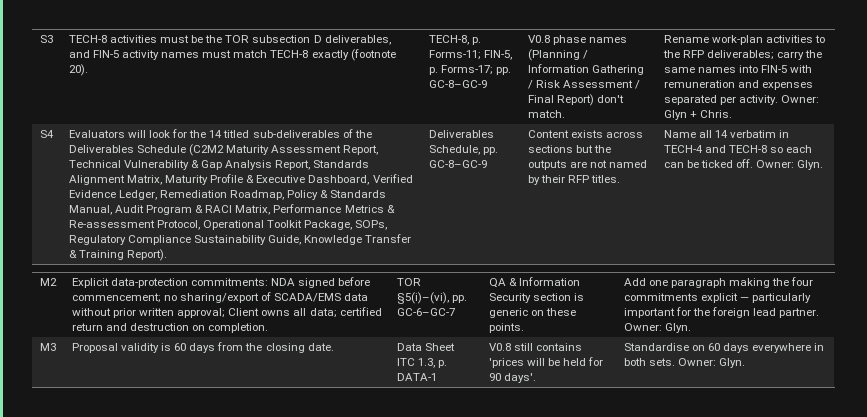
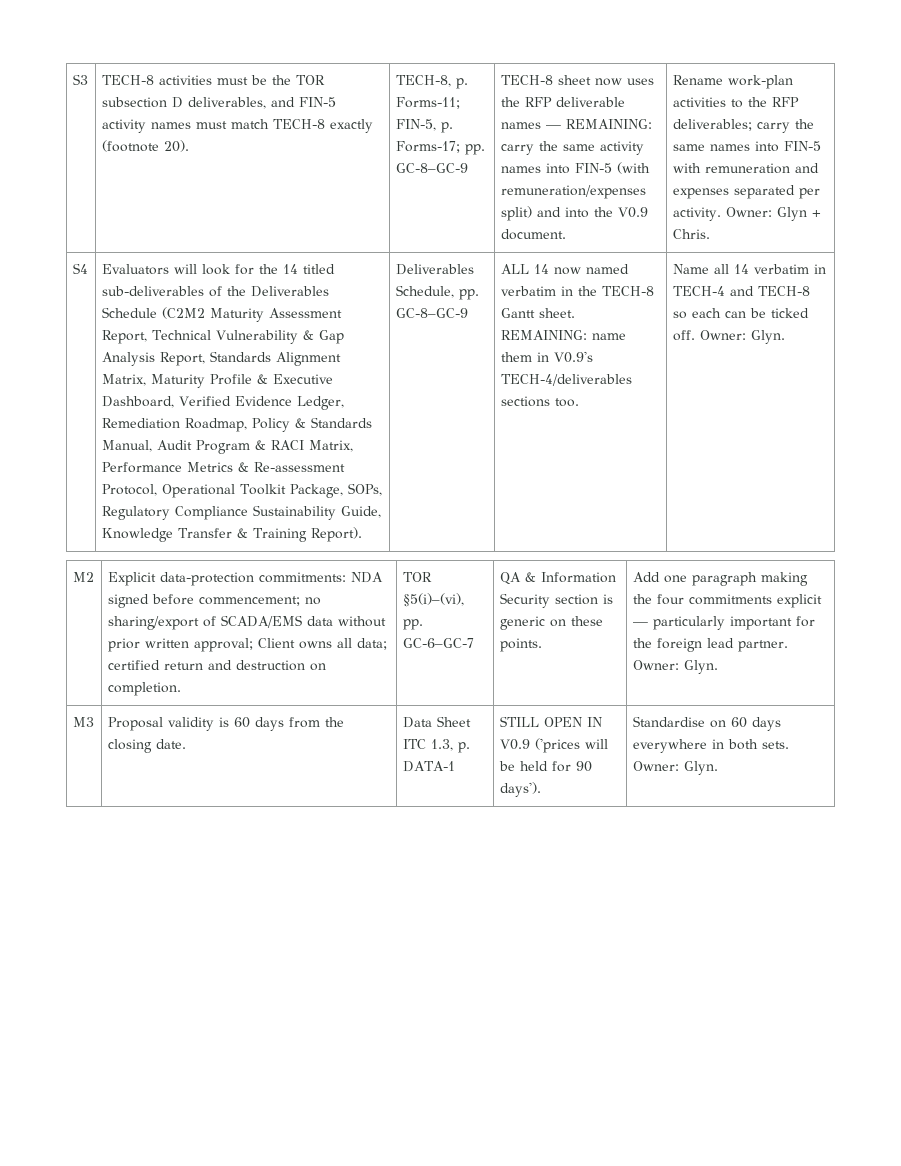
- V0.8 phase names (Planning / Information Gathering / Risk Assessment / Final Report) don't match.
+ TECH-8 sheet now uses the RFP deliverable names — REMAINING: carry the same activity names into FIN-5 (with remuneration/expenses split) and into the V0.9 document.
- Content exists across sections but the outputs are not named by their RFP titles.
+ ALL 14 now named verbatim in the TECH-8 Gantt sheet. REMAINING: name them in V0.9's TECH-4/deliverables sections too.
- M3 | Proposal validity is 60 days from the closing date. | Data Sheet ITC 1.3, p. DATA-1 | V0.8 still contains 'prices will be held for 90 days'. | Standardise on 60 days everywhere in both sets. Owner: Glyn.
+ M3 | Proposal validity is 60 days from the closing date. | Data Sheet ITC 1.3, p. DATA-1 | STILL OPEN IN V0.9 ('prices will be held for 90 days'). | Standardise on 60 days everywhere in both sets. Owner: Glyn.

